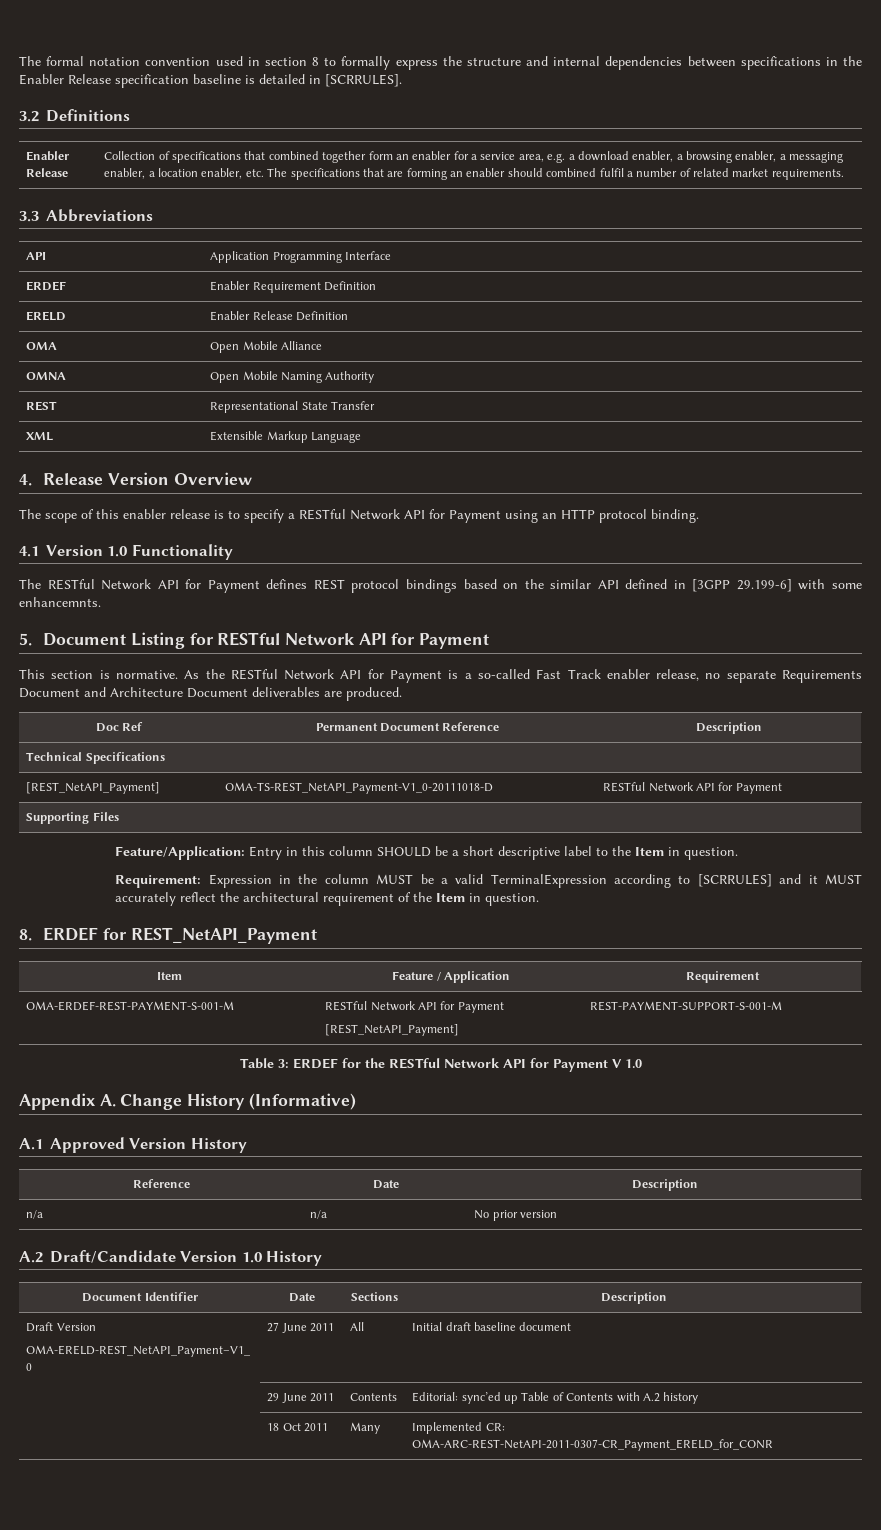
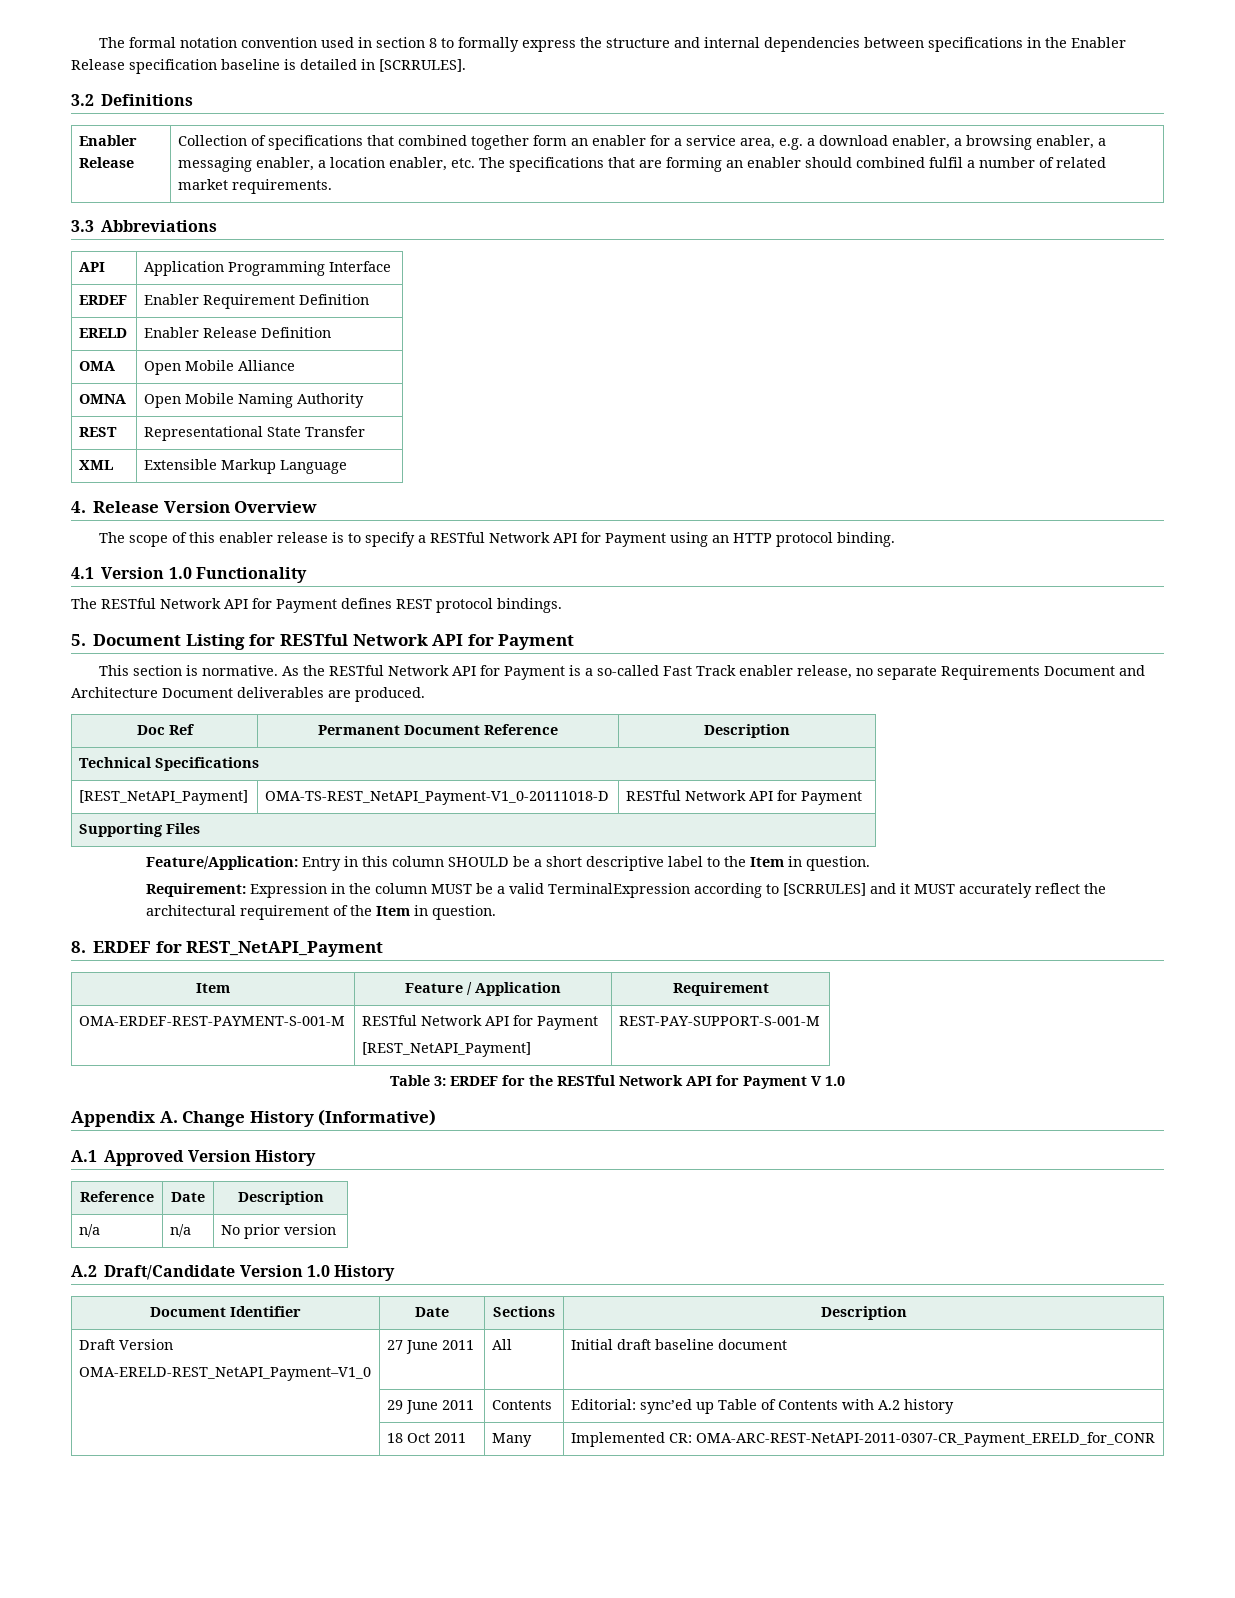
- The RESTful Network API for Payment defines REST protocol bindings based on the similar API defined in [3GPP 29.199-6] with some enhancemnts.
+ The RESTful Network API for Payment defines REST protocol bindings.
  OMA-ERDEF-REST-PAYMENT-S-001-M | RESTful Network API for Payment
- [REST_NetAPI_Payment] | REST-PAYMENT-SUPPORT-S-001-M
+ [REST_NetAPI_Payment] | REST-PAY-SUPPORT-S-001-M

